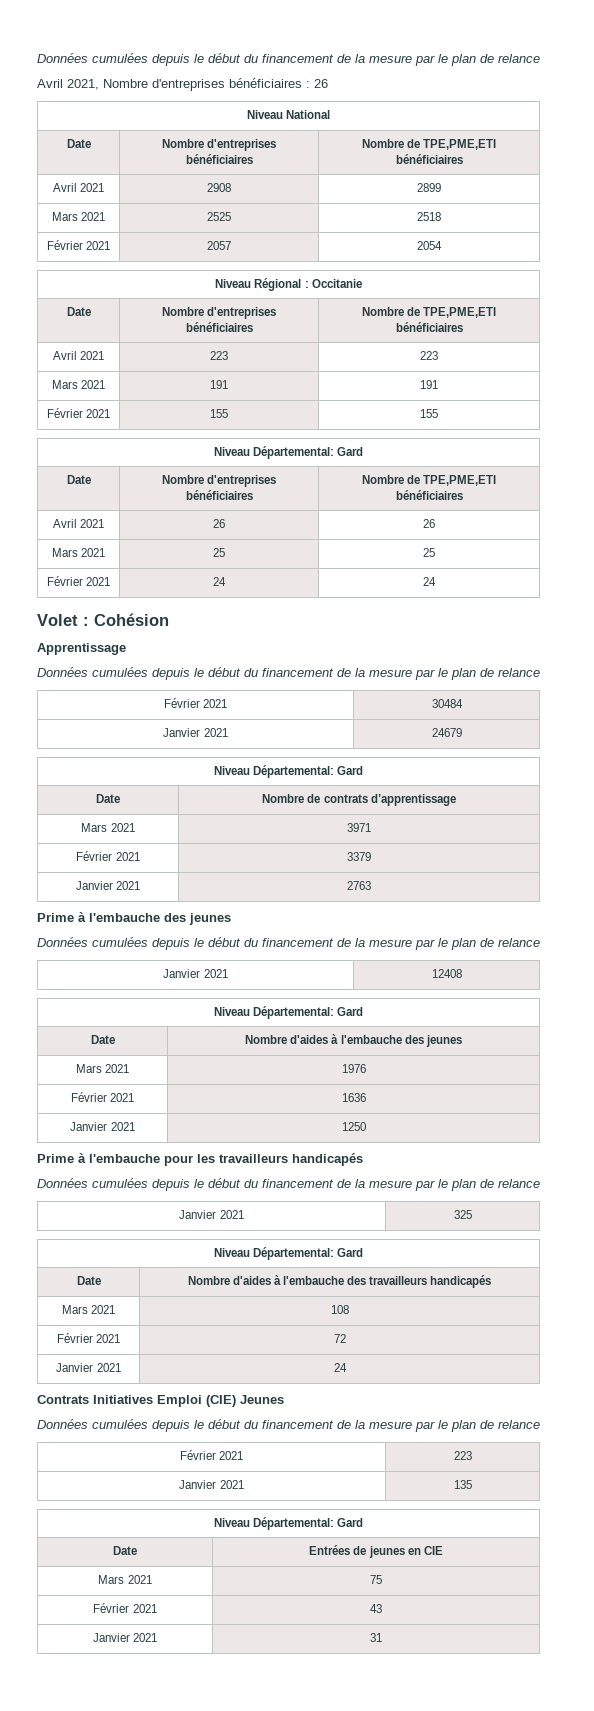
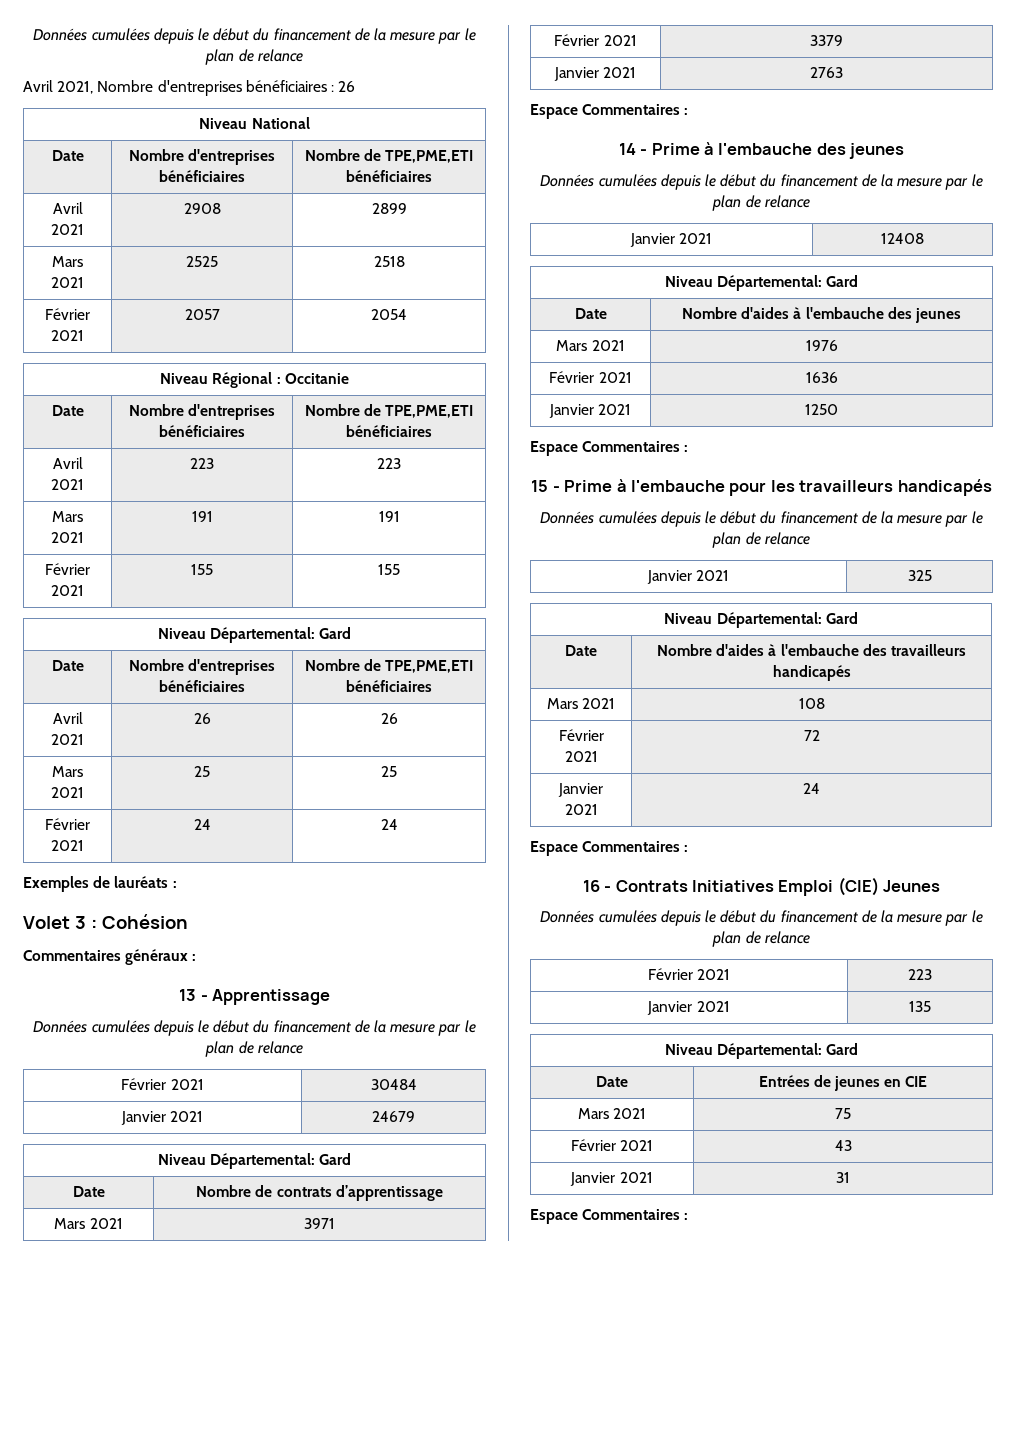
+ Exemples de lauréats :
- Volet : Cohésion
+ Volet 3 : Cohésion
- Apprentissage
+ Commentaires généraux :
+ 13 - Apprentissage
  Janvier 2021 | 2763
- Prime à l'embauche des jeunes
+ Espace Commentaires :
+ 14 - Prime à l'embauche des jeunes
  Janvier 2021 | 1250
- Prime à l'embauche pour les travailleurs handicapés
+ Espace Commentaires :
+ 15 - Prime à l'embauche pour les travailleurs handicapés
  Janvier 2021 | 24
- Contrats Initiatives Emploi (CIE) Jeunes
+ Espace Commentaires :
+ 16 - Contrats Initiatives Emploi (CIE) Jeunes
  Janvier 2021 | 31
+ Espace Commentaires :

